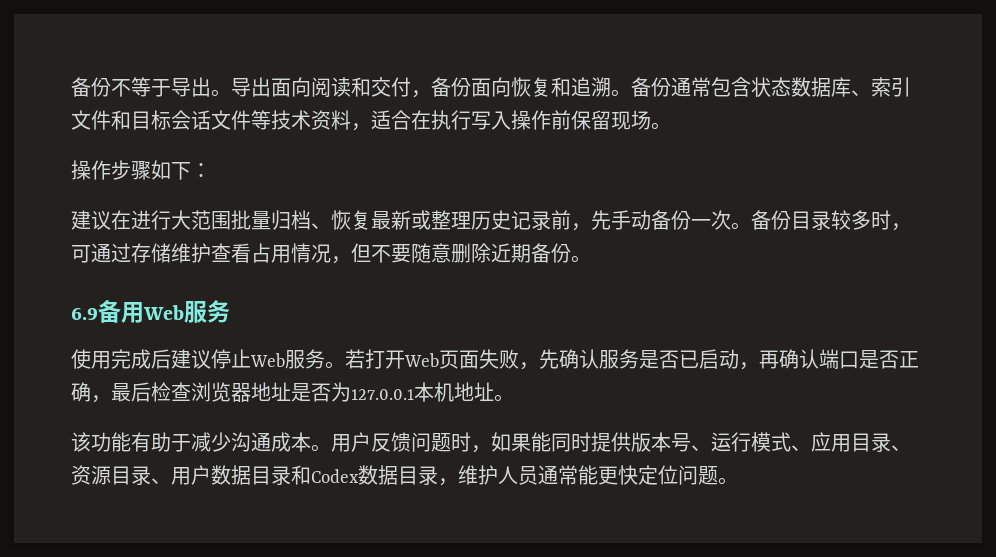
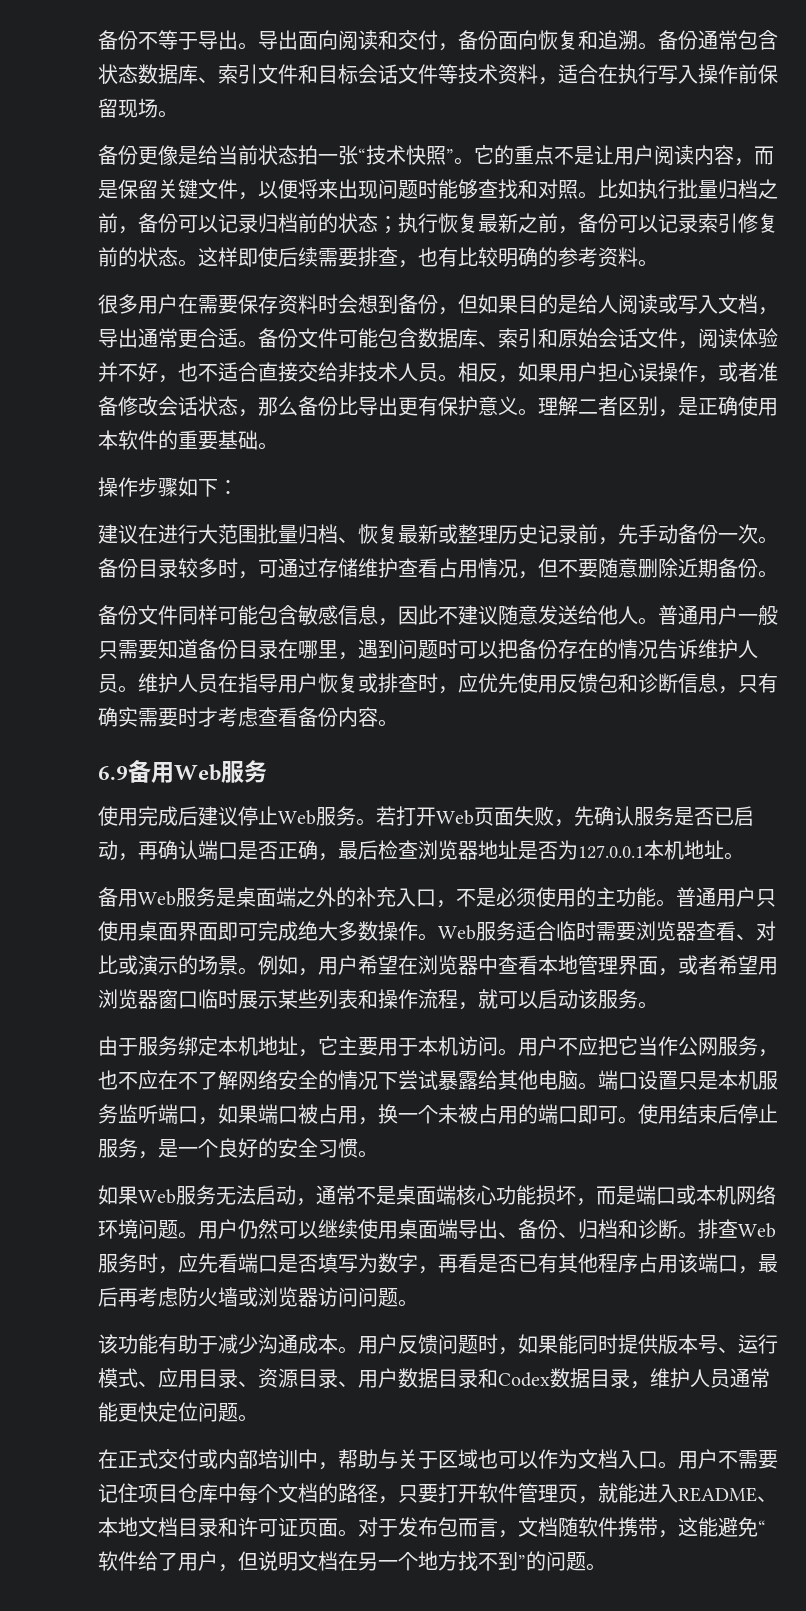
+ 备份更像是给当前状态拍一张“技术快照”。它的重点不是让用户阅读内容，而是保留关键文件，以便将来出现问题时能够查找和对照。比如执行批量归档之前，备份可以记录归档前的状态；执行恢复最新之前，备份可以记录索引修复前的状态。这样即使后续需要排查，也有比较明确的参考资料。
+ 很多用户在需要保存资料时会想到备份，但如果目的是给人阅读或写入文档，导出通常更合适。备份文件可能包含数据库、索引和原始会话文件，阅读体验并不好，也不适合直接交给非技术人员。相反，如果用户担心误操作，或者准备修改会话状态，那么备份比导出更有保护意义。理解二者区别，是正确使用本软件的重要基础。
+ 备份文件同样可能包含敏感信息，因此不建议随意发送给他人。普通用户一般只需要知道备份目录在哪里，遇到问题时可以把备份存在的情况告诉维护人员。维护人员在指导用户恢复或排查时，应优先使用反馈包和诊断信息，只有确实需要时才考虑查看备份内容。
+ 备用Web服务是桌面端之外的补充入口，不是必须使用的主功能。普通用户只使用桌面界面即可完成绝大多数操作。Web服务适合临时需要浏览器查看、对比或演示的场景。例如，用户希望在浏览器中查看本地管理界面，或者希望用浏览器窗口临时展示某些列表和操作流程，就可以启动该服务。
+ 由于服务绑定本机地址，它主要用于本机访问。用户不应把它当作公网服务，也不应在不了解网络安全的情况下尝试暴露给其他电脑。端口设置只是本机服务监听端口，如果端口被占用，换一个未被占用的端口即可。使用结束后停止服务，是一个良好的安全习惯。
+ 如果Web服务无法启动，通常不是桌面端核心功能损坏，而是端口或本机网络环境问题。用户仍然可以继续使用桌面端导出、备份、归档和诊断。排查Web服务时，应先看端口是否填写为数字，再看是否已有其他程序占用该端口，最后再考虑防火墙或浏览器访问问题。
+ 在正式交付或内部培训中，帮助与关于区域也可以作为文档入口。用户不需要记住项目仓库中每个文档的路径，只要打开软件管理页，就能进入README、本地文档目录和许可证页面。对于发布包而言，文档随软件携带，这能避免“软件给了用户，但说明文档在另一个地方找不到”的问题。

